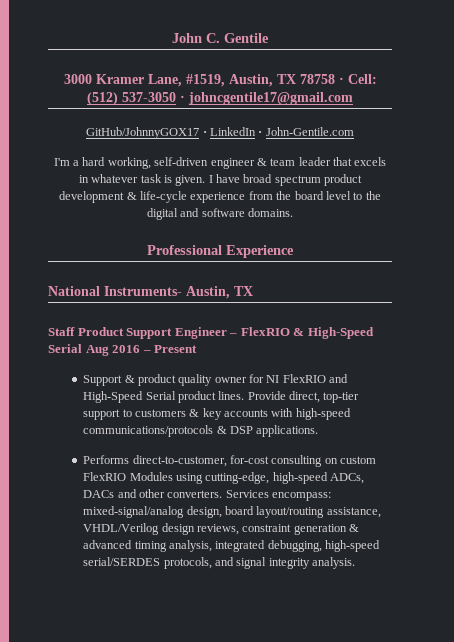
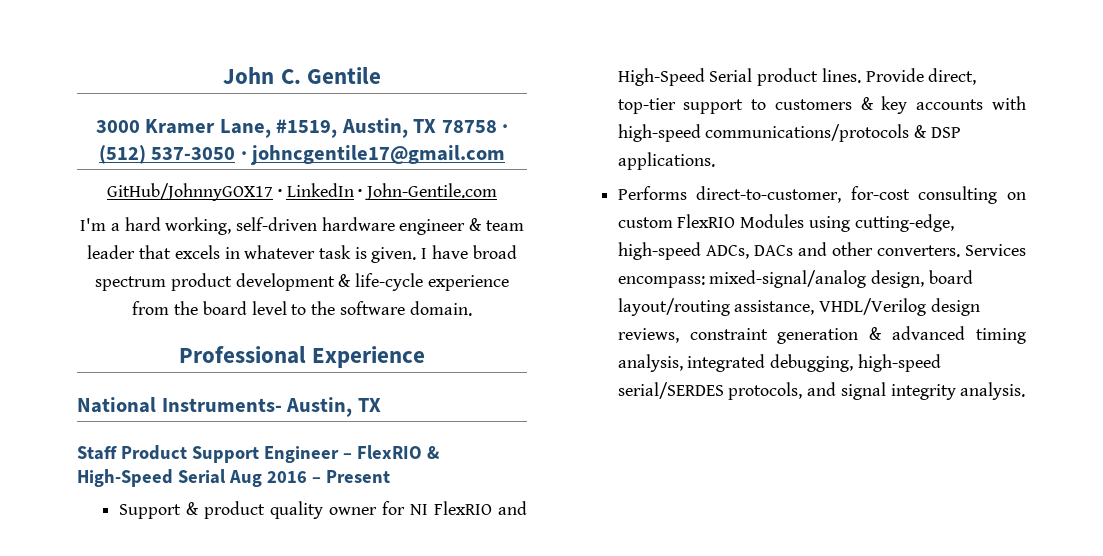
- 3000 Kramer Lane, #1519, Austin, TX 78758 · Cell: (512) 537-3050 · johncgentile17@gmail.com
+ 3000 Kramer Lane, #1519, Austin, TX 78758 · (512) 537-3050 · johncgentile17@gmail.com
- I'm a hard working, self-driven engineer & team leader that excels in whatever task is given.
+ I'm a hard working, self-driven hardware engineer & team leader that excels in whatever task is given.
- I have broad spectrum product development & life-cycle experience from the board level to the digital and software domains.
+ I have broad spectrum product development & life-cycle experience from the board level to the software domain.

